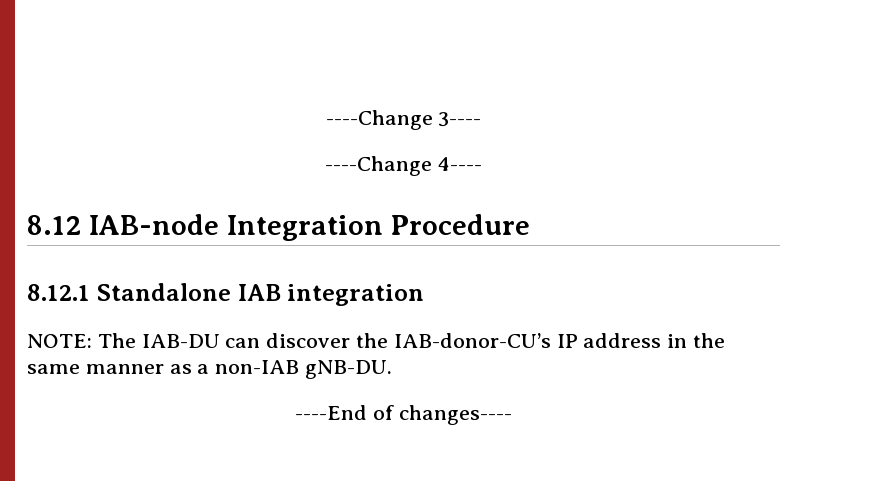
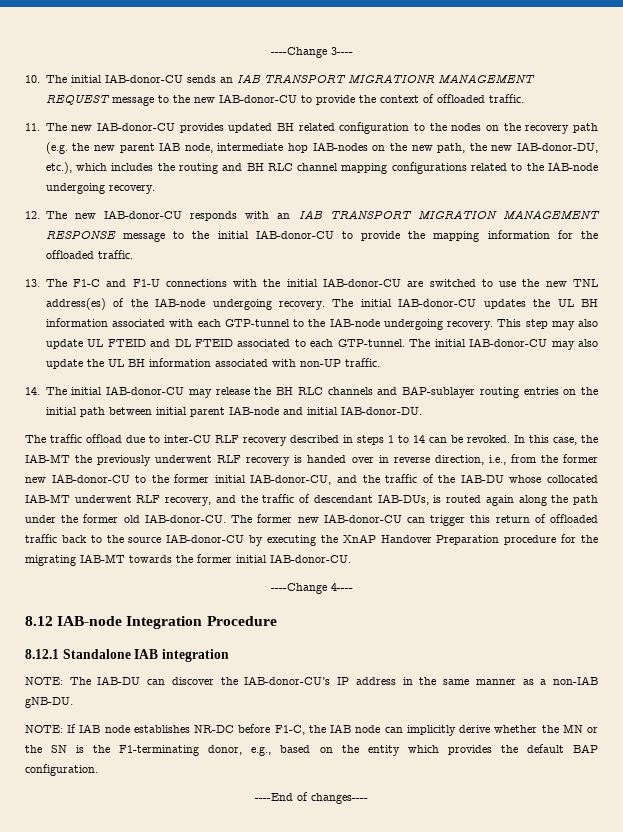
+ 10. The initial IAB-donor-CU sends an IAB TRANSPORT MIGRATIONR MANAGEMENT REQUEST message to the new IAB-donor-CU to provide the context of offloaded traffic.
+ 11. The new IAB-donor-CU provides updated BH related configuration to the nodes on the recovery path (e.g. the new parent IAB node, intermediate hop IAB-nodes on the new path, the new IAB-donor-DU, etc.), which includes the routing and BH RLC channel mapping configurations related to the IAB-node undergoing recovery.
+ 12. The new IAB-donor-CU responds with an IAB TRANSPORT MIGRATION MANAGEMENT RESPONSE message to the initial IAB-donor-CU to provide the mapping information for the offloaded traffic.
+ 13. The F1-C and F1-U connections with the initial IAB-donor-CU are switched to use the new TNL address(es) of the IAB-node undergoing recovery. The initial IAB-donor-CU updates the UL BH information associated with each GTP-tunnel to the IAB-node undergoing recovery. This step may also update UL FTEID and DL FTEID associated to each GTP-tunnel. The initial IAB-donor-CU may also update the UL BH information associated with non-UP traffic.
+ 14. The initial IAB-donor-CU may release the BH RLC channels and BAP-sublayer routing entries on the initial path between initial parent IAB-node and initial IAB-donor-DU.
+ The traffic offload due to inter-CU RLF recovery described in steps 1 to 14 can be revoked. In this case, the IAB-MT the previously underwent RLF recovery is handed over in reverse direction, i.e., from the former new IAB-donor-CU to the former initial IAB-donor-CU, and the traffic of the IAB-DU whose collocated IAB-MT underwent RLF recovery, and the traffic of descendant IAB-DUs, is routed again along the path under the former old IAB-donor-CU. The former new IAB-donor-CU can trigger this return of offloaded traffic back to the source IAB-donor-CU by executing the XnAP Handover Preparation procedure for the migrating IAB-MT towards the former initial IAB-donor-CU.
+ NOTE: If IAB node establishes NR-DC before F1-C, the IAB node can implicitly derive whether the MN or the SN is the F1-terminating donor, e.g., based on the entity which provides the default BAP configuration.

